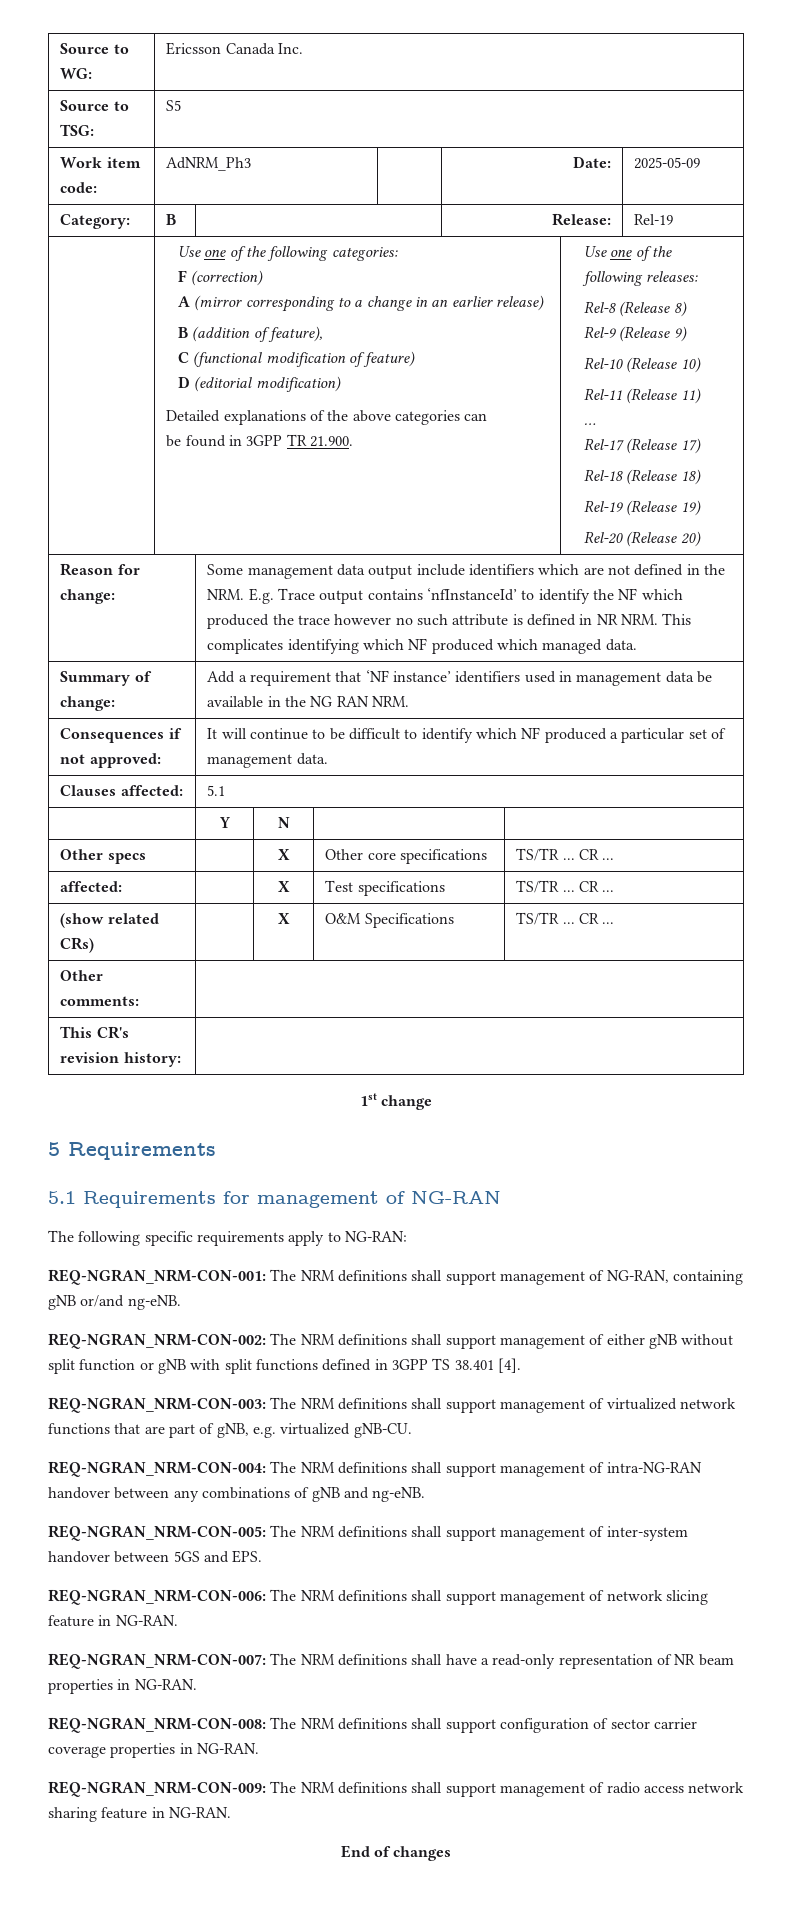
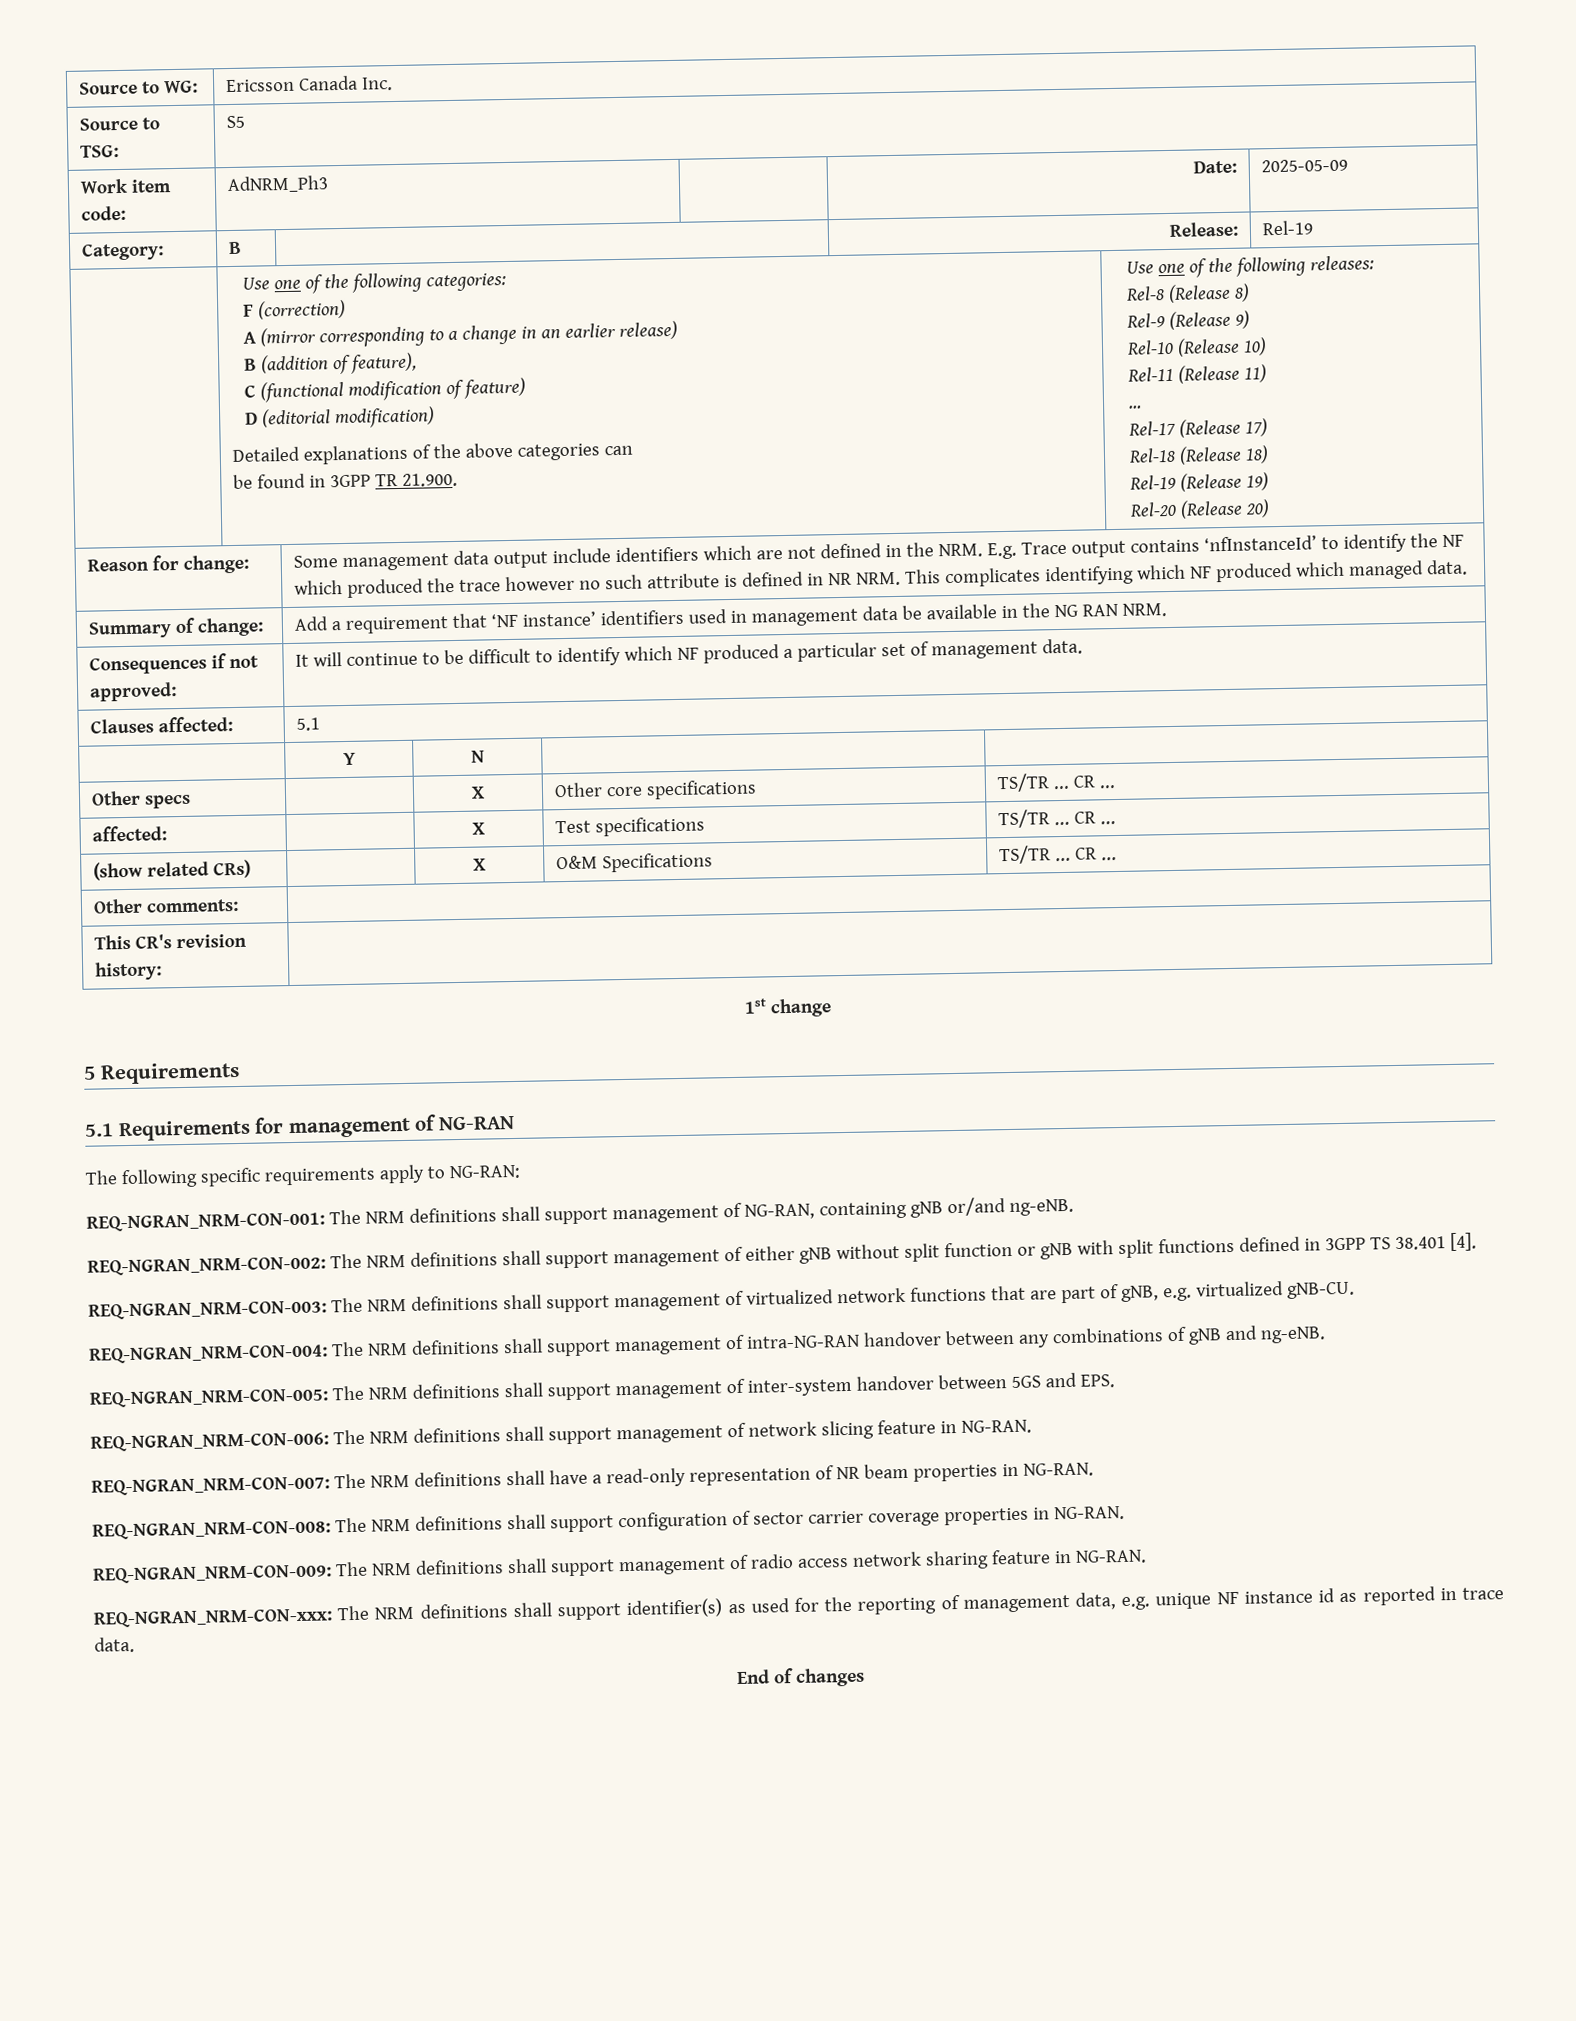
+ REQ-NGRAN_NRM-CON-xxx: The NRM definitions shall support identifier(s) as used for the reporting of management data, e.g. unique NF instance id as reported in trace data.

